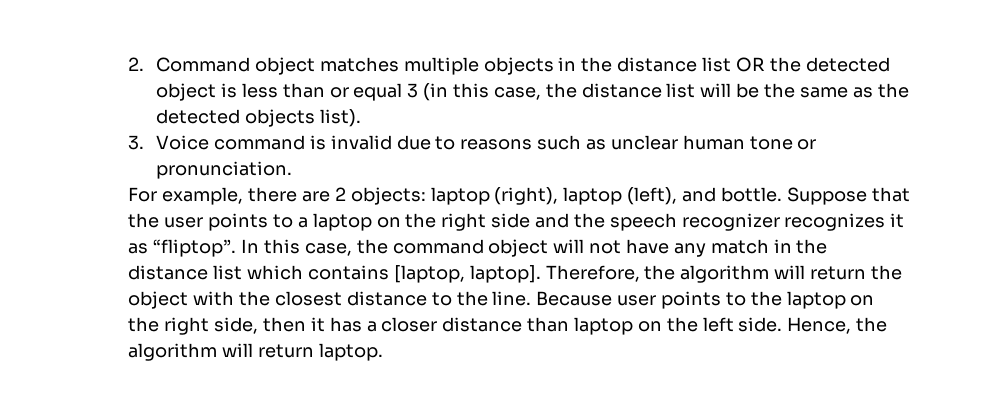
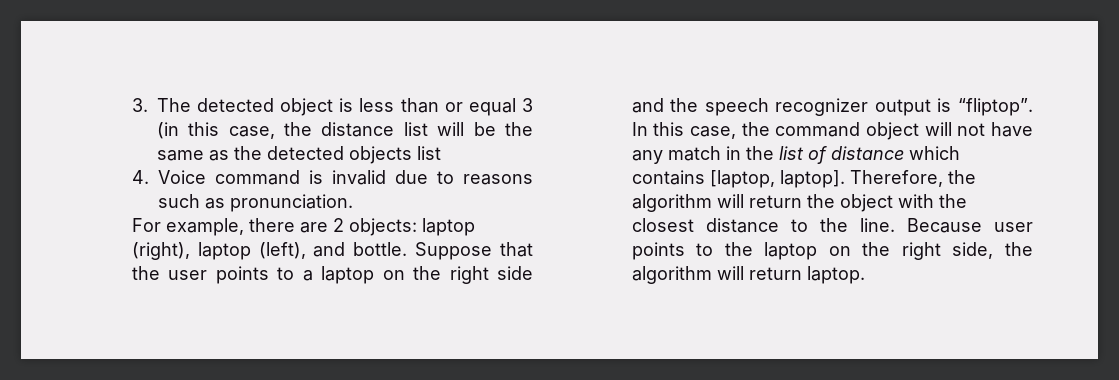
- 2. Command object matches multiple objects in the distance list OR the detected object is less than or equal 3 (in this case, the distance list will be the same as the detected objects list).
- 3. Voice command is invalid due to reasons such as unclear human tone or pronunciation.
+ 3. The detected object is less than or equal 3 (in this case, the distance list will be the same as the detected objects list
+ 4. Voice command is invalid due to reasons such as pronunciation.
- Suppose that the user points to a laptop on the right side and the speech recognizer recognizes it as “fliptop”.
+ Suppose that the user points to a laptop on the right side and the speech recognizer output is “fliptop”.
- In this case, the command object will not have any match in the distance list which contains [laptop, laptop].
+ In this case, the command object will not have any match in the list of distance which contains [laptop, laptop].
- Because user points to the laptop on the right side, then it has a closer distance than laptop on the left side. Hence, the algorithm will return laptop.
+ Because user points to the laptop on the right side, the algorithm will return laptop.

